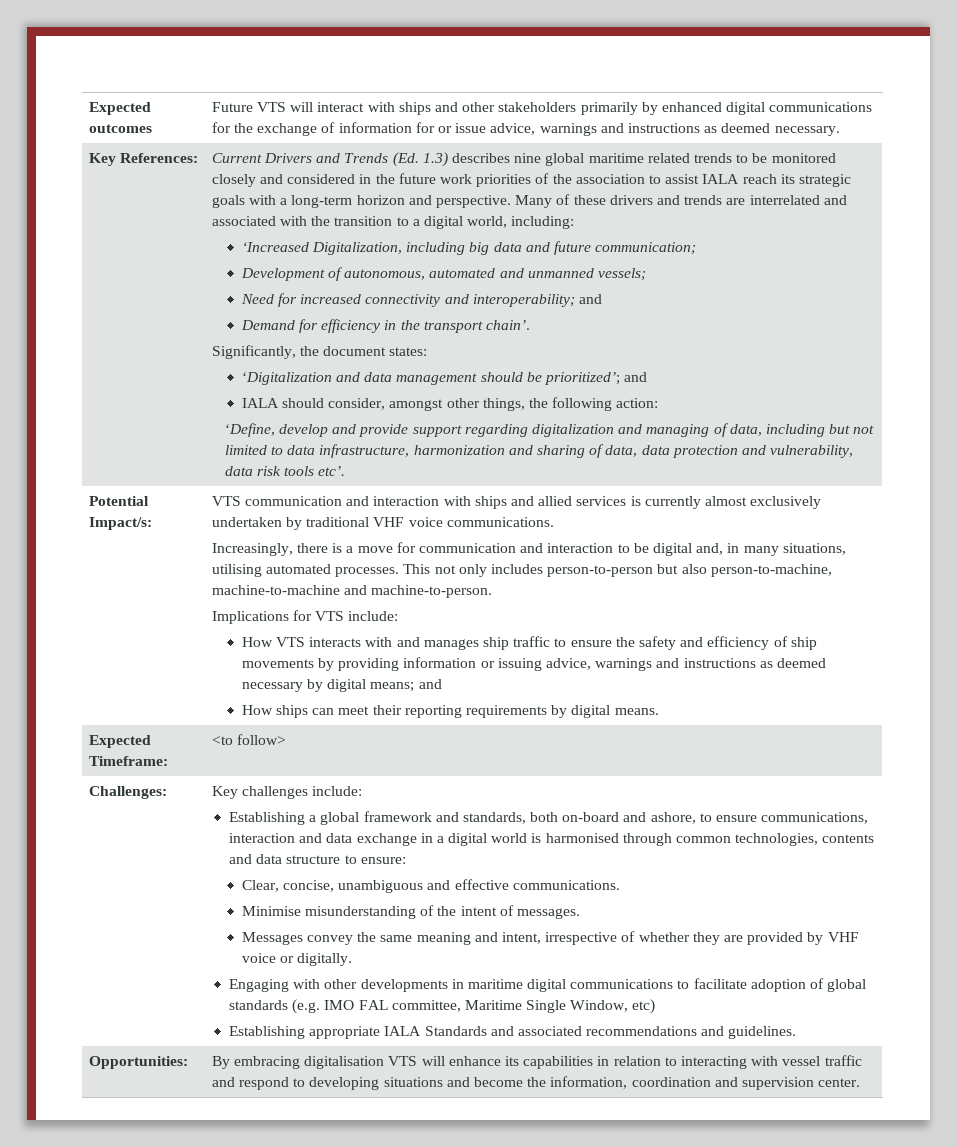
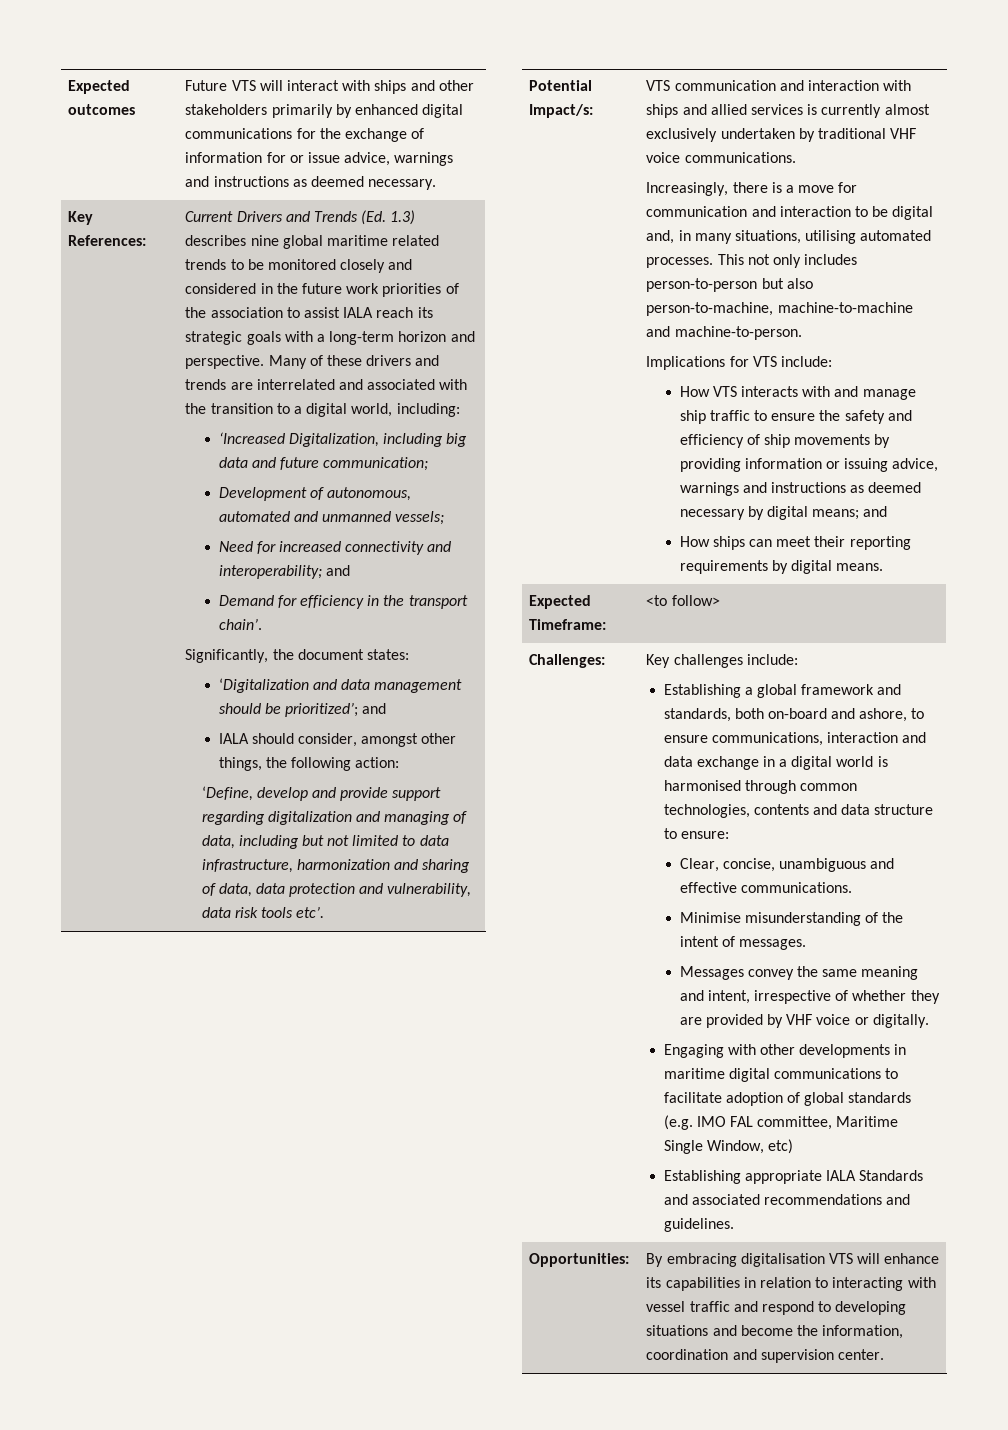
- How VTS interacts with and manages ship traffic to ensure the safety and efficiency of ship movements by providing information or issuing advice, warnings and instructions as deemed necessary by digital means; and
+ How VTS interacts with and manage ship traffic to ensure the safety and efficiency of ship movements by providing information or issuing advice, warnings and instructions as deemed necessary by digital means; and

